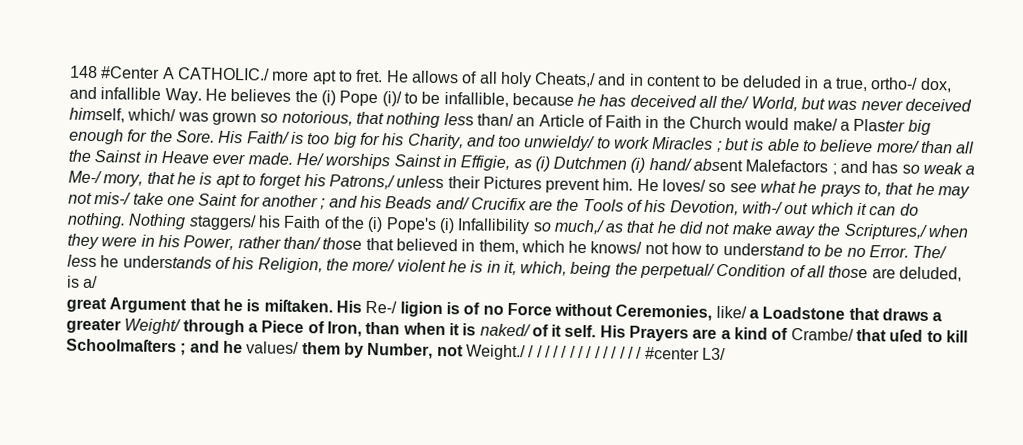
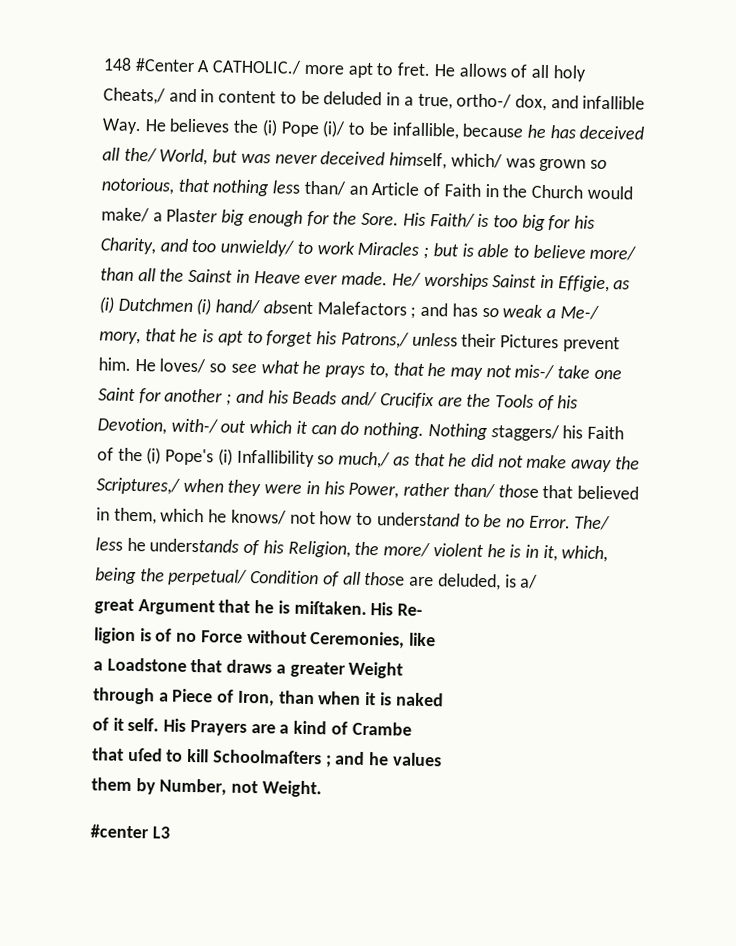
- His Re-/ ligion is of no Force without Ceremonies, like/ a Loadstone that draws a greater Weight/ through a Piece of Iron, than when it is naked/ of it self.
+ His Re-
+ ligion is of no Force without Ceremonies, like
+ a Loadstone that draws a greater Weight
+ through a Piece of Iron, than when it is naked
+ of it self.
- His Prayers are a kind of Crambe/ that uſed to kill Schoolmaſters ; and he values/ them by Number, not Weight./ / / / / / / / / / / / / / / #center L3/
+ His Prayers are a kind of Crambe
+ that uſed to kill Schoolmaſters ; and he values
+ them by Number, not Weight.
+ #center L3

